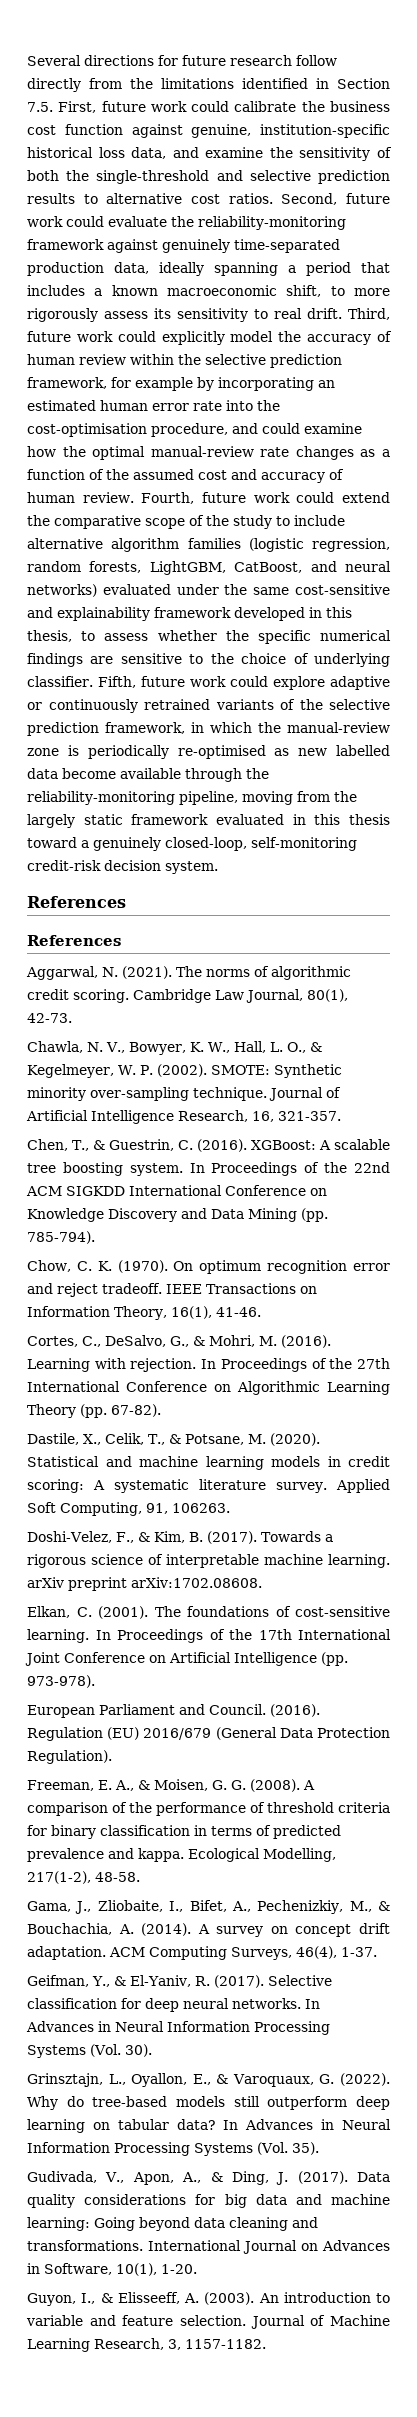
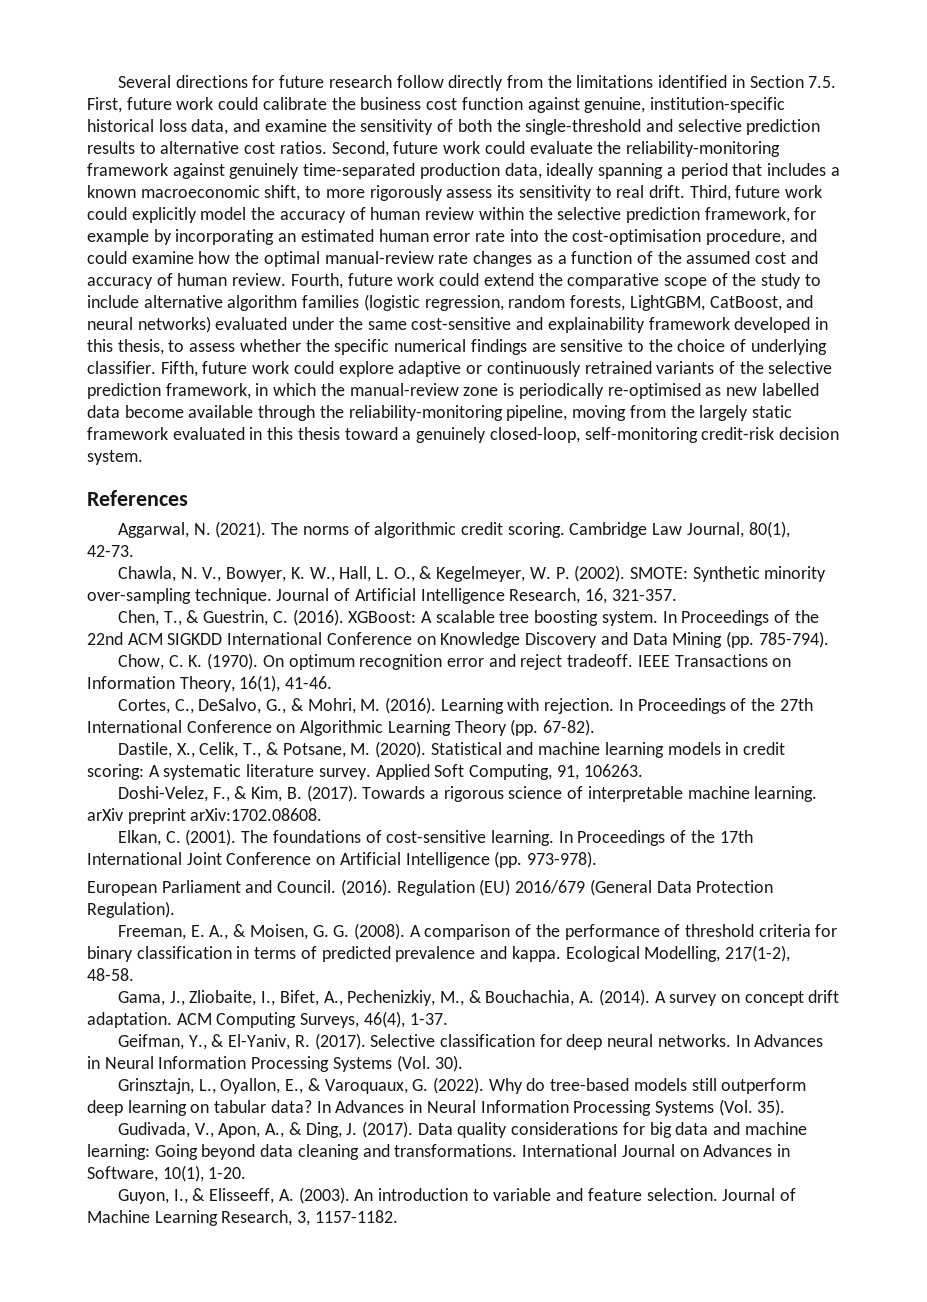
  Fifth, future work could explore adaptive or continuously retrained variants of the selective prediction framework, in which the manual-review zone is periodically re-optimised as new labelled data become available through the reliability-monitoring pipeline, moving from the largely static framework evaluated in this thesis toward a genuinely closed-loop, self-monitoring credit-risk decision system.
- References

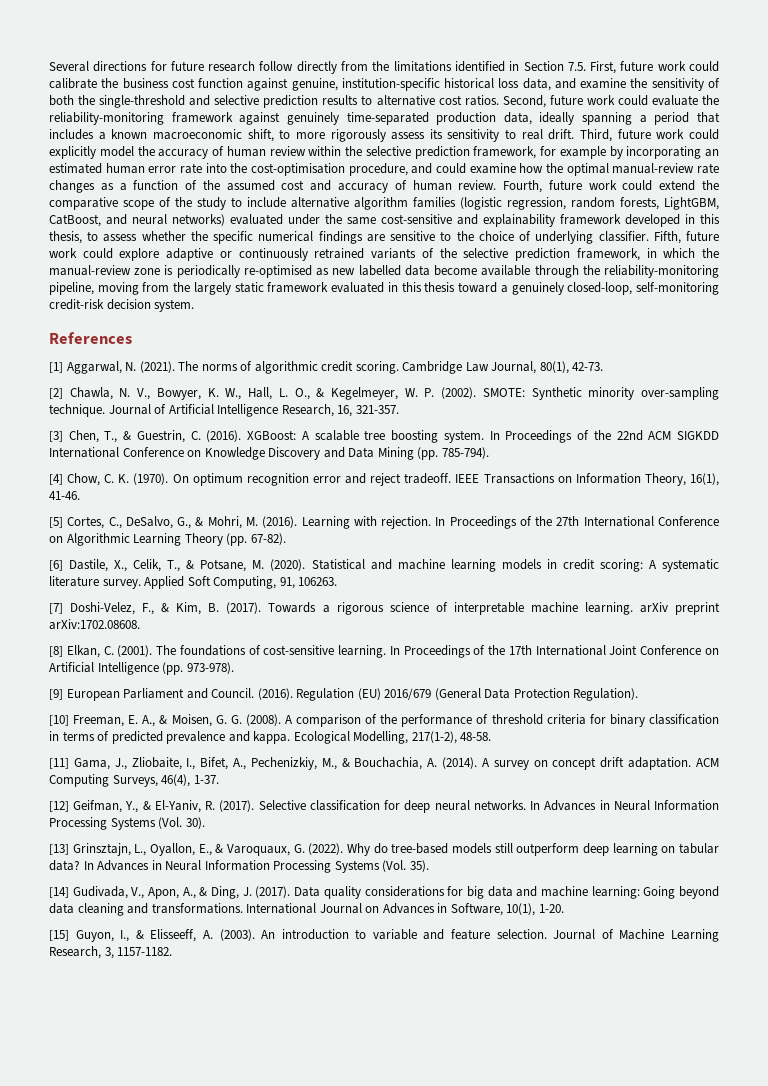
- Aggarwal, N. (2021).
+ [1] Aggarwal, N. (2021).
- Chawla, N. V., Bowyer, K. W., Hall, L. O., & Kegelmeyer, W. P. (2002).
+ [2] Chawla, N. V., Bowyer, K. W., Hall, L. O., & Kegelmeyer, W. P. (2002).
- Chen, T., & Guestrin, C. (2016).
+ [3] Chen, T., & Guestrin, C. (2016).
- Chow, C. K. (1970).
+ [4] Chow, C. K. (1970).
- Cortes, C., DeSalvo, G., & Mohri, M. (2016).
+ [5] Cortes, C., DeSalvo, G., & Mohri, M. (2016).
- Dastile, X., Celik, T., & Potsane, M. (2020).
+ [6] Dastile, X., Celik, T., & Potsane, M. (2020).
- Doshi-Velez, F., & Kim, B. (2017).
+ [7] Doshi-Velez, F., & Kim, B. (2017).
- Elkan, C. (2001).
+ [8] Elkan, C. (2001).
- European Parliament and Council.
+ [9] European Parliament and Council.
- Freeman, E. A., & Moisen, G. G. (2008).
+ [10] Freeman, E. A., & Moisen, G. G. (2008).
- Gama, J., Zliobaite, I., Bifet, A., Pechenizkiy, M., & Bouchachia, A. (2014).
+ [11] Gama, J., Zliobaite, I., Bifet, A., Pechenizkiy, M., & Bouchachia, A. (2014).
- Geifman, Y., & El-Yaniv, R. (2017).
+ [12] Geifman, Y., & El-Yaniv, R. (2017).
- Grinsztajn, L., Oyallon, E., & Varoquaux, G. (2022).
+ [13] Grinsztajn, L., Oyallon, E., & Varoquaux, G. (2022).
- Gudivada, V., Apon, A., & Ding, J. (2017).
+ [14] Gudivada, V., Apon, A., & Ding, J. (2017).
- Guyon, I., & Elisseeff, A. (2003).
+ [15] Guyon, I., & Elisseeff, A. (2003).

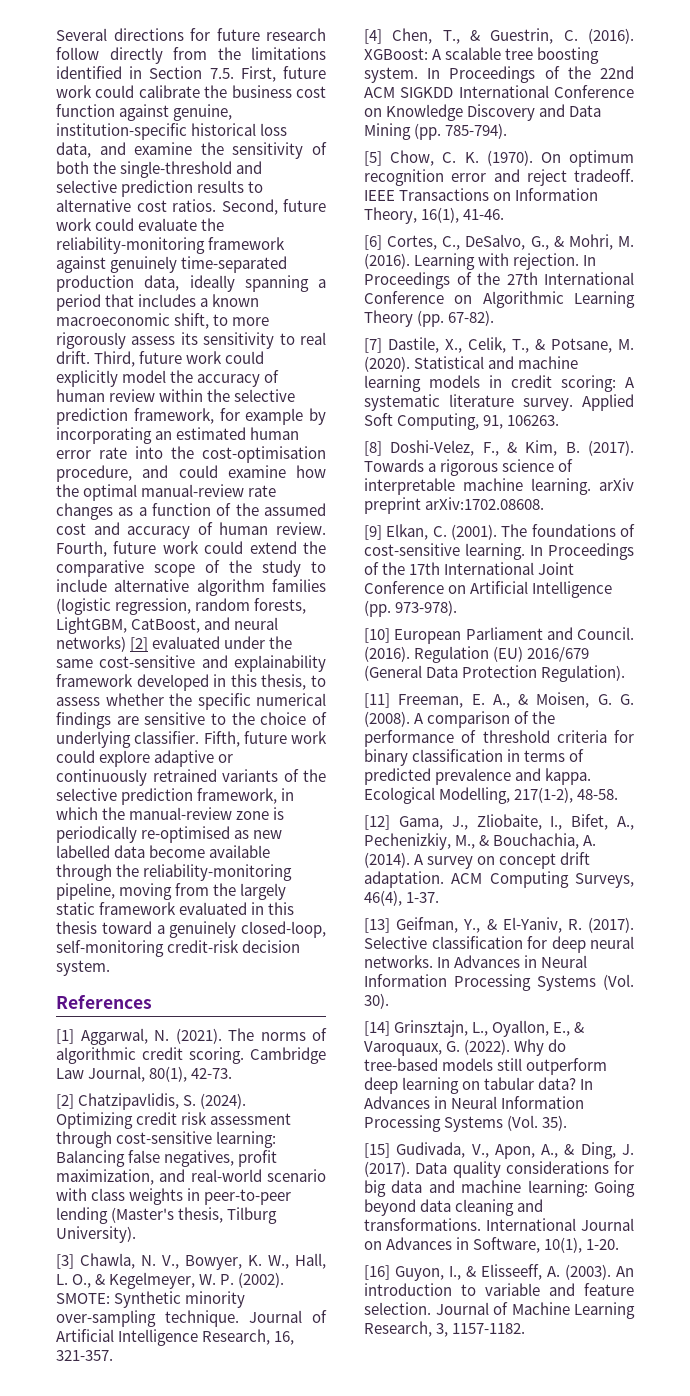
- Fourth, future work could extend the comparative scope of the study to include alternative algorithm families (logistic regression, random forests, LightGBM, CatBoost, and neural networks) evaluated under the same cost-sensitive and explainability framework developed in this thesis, to assess whether the specific numerical findings are sensitive to the choice of underlying classifier.
+ Fourth, future work could extend the comparative scope of the study to include alternative algorithm families (logistic regression, random forests, LightGBM, CatBoost, and neural networks) [2] evaluated under the same cost-sensitive and explainability framework developed in this thesis, to assess whether the specific numerical findings are sensitive to the choice of underlying classifier.
- [2] Chawla, N. V., Bowyer, K. W., Hall, L. O., & Kegelmeyer, W. P. (2002).
+ [2] Chatzipavlidis, S. (2024). Optimizing credit risk assessment through cost-sensitive learning: Balancing false negatives, profit maximization, and real-world scenario with class weights in peer-to-peer lending (Master's thesis, Tilburg University).
+ [3] Chawla, N. V., Bowyer, K. W., Hall, L. O., & Kegelmeyer, W. P. (2002).
- [3] Chen, T., & Guestrin, C. (2016).
+ [4] Chen, T., & Guestrin, C. (2016).
- [4] Chow, C. K. (1970).
+ [5] Chow, C. K. (1970).
- [5] Cortes, C., DeSalvo, G., & Mohri, M. (2016).
+ [6] Cortes, C., DeSalvo, G., & Mohri, M. (2016).
- [6] Dastile, X., Celik, T., & Potsane, M. (2020).
+ [7] Dastile, X., Celik, T., & Potsane, M. (2020).
- [7] Doshi-Velez, F., & Kim, B. (2017).
+ [8] Doshi-Velez, F., & Kim, B. (2017).
- [8] Elkan, C. (2001).
+ [9] Elkan, C. (2001).
- [9] European Parliament and Council.
+ [10] European Parliament and Council.
- [10] Freeman, E. A., & Moisen, G. G. (2008).
+ [11] Freeman, E. A., & Moisen, G. G. (2008).
- [11] Gama, J., Zliobaite, I., Bifet, A., Pechenizkiy, M., & Bouchachia, A. (2014).
+ [12] Gama, J., Zliobaite, I., Bifet, A., Pechenizkiy, M., & Bouchachia, A. (2014).
- [12] Geifman, Y., & El-Yaniv, R. (2017).
+ [13] Geifman, Y., & El-Yaniv, R. (2017).
- [13] Grinsztajn, L., Oyallon, E., & Varoquaux, G. (2022).
+ [14] Grinsztajn, L., Oyallon, E., & Varoquaux, G. (2022).
- [14] Gudivada, V., Apon, A., & Ding, J. (2017).
+ [15] Gudivada, V., Apon, A., & Ding, J. (2017).
- [15] Guyon, I., & Elisseeff, A. (2003).
+ [16] Guyon, I., & Elisseeff, A. (2003).

